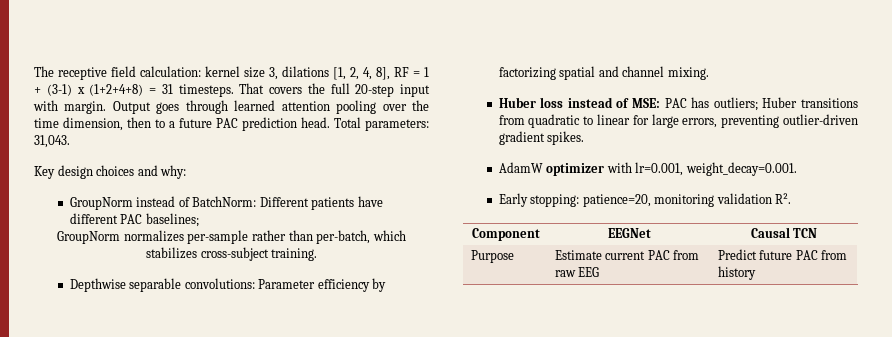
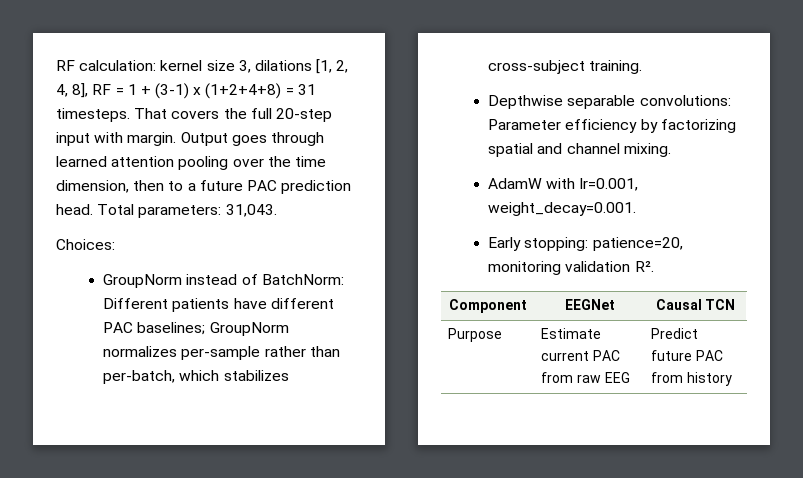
- The receptive field calculation: kernel size 3, dilations [1, 2, 4, 8], RF = 1 + (3-1) x (1+2+4+8) = 31 timesteps.
+ RF calculation: kernel size 3, dilations [1, 2, 4, 8], RF = 1 + (3-1) x (1+2+4+8) = 31 timesteps.
- Key design choices and why:
+ Choices:
- GroupNorm instead of BatchNorm: Different patients have different PAC baselines;
- GroupNorm normalizes per-sample rather than per-batch, which stabilizes cross-subject training.
+ GroupNorm instead of BatchNorm: Different patients have different PAC baselines; GroupNorm normalizes per-sample rather than per-batch, which stabilizes cross-subject training.
- Huber loss instead of MSE: PAC has outliers; Huber transitions from quadratic to linear for large errors, preventing outlier-driven gradient spikes.
- AdamW optimizer with lr=0.001, weight_decay=0.001.
+ AdamW with lr=0.001, weight_decay=0.001.

